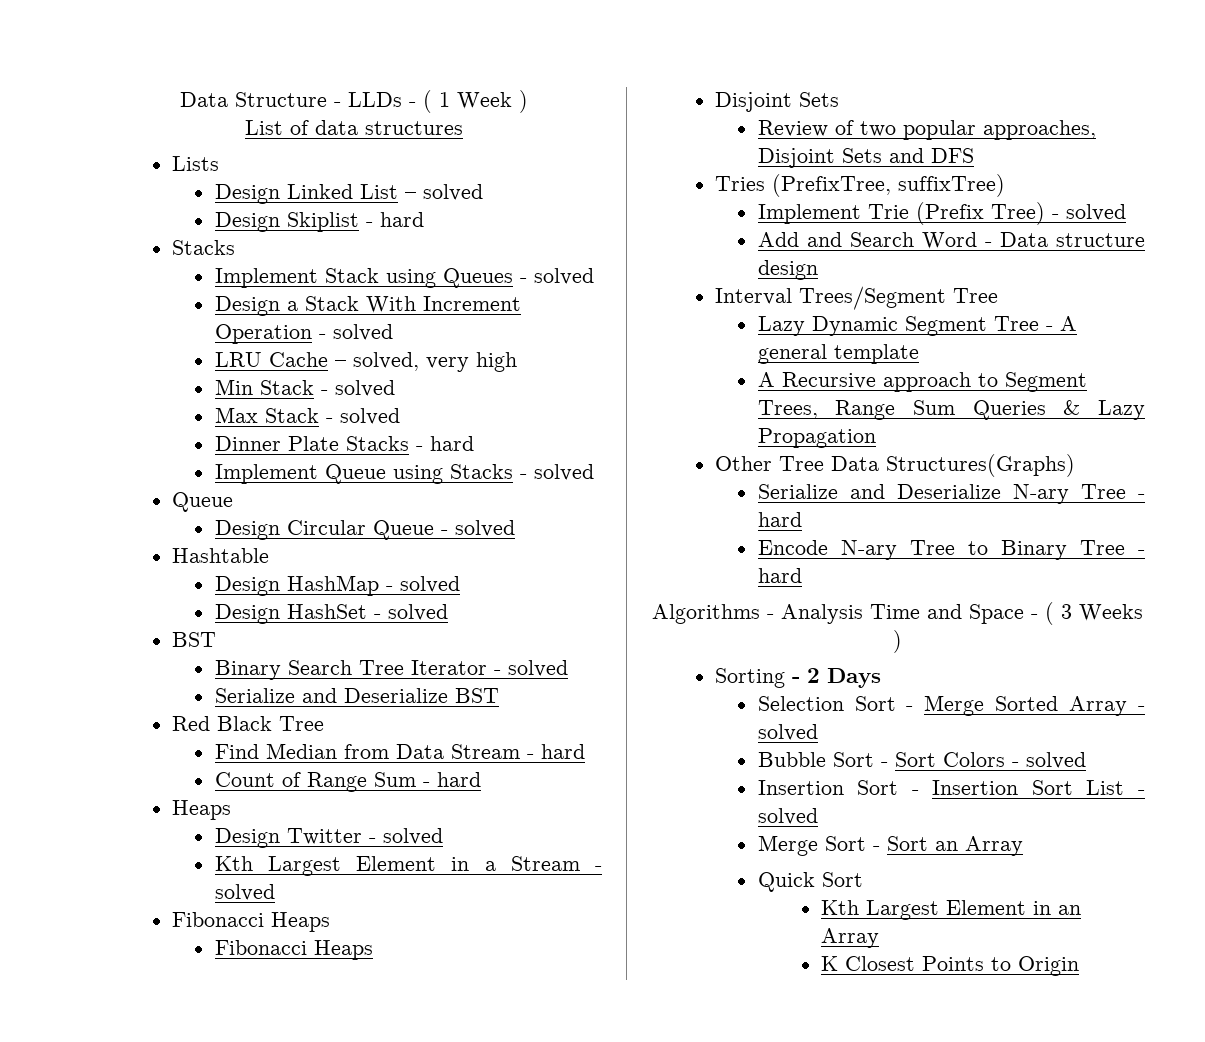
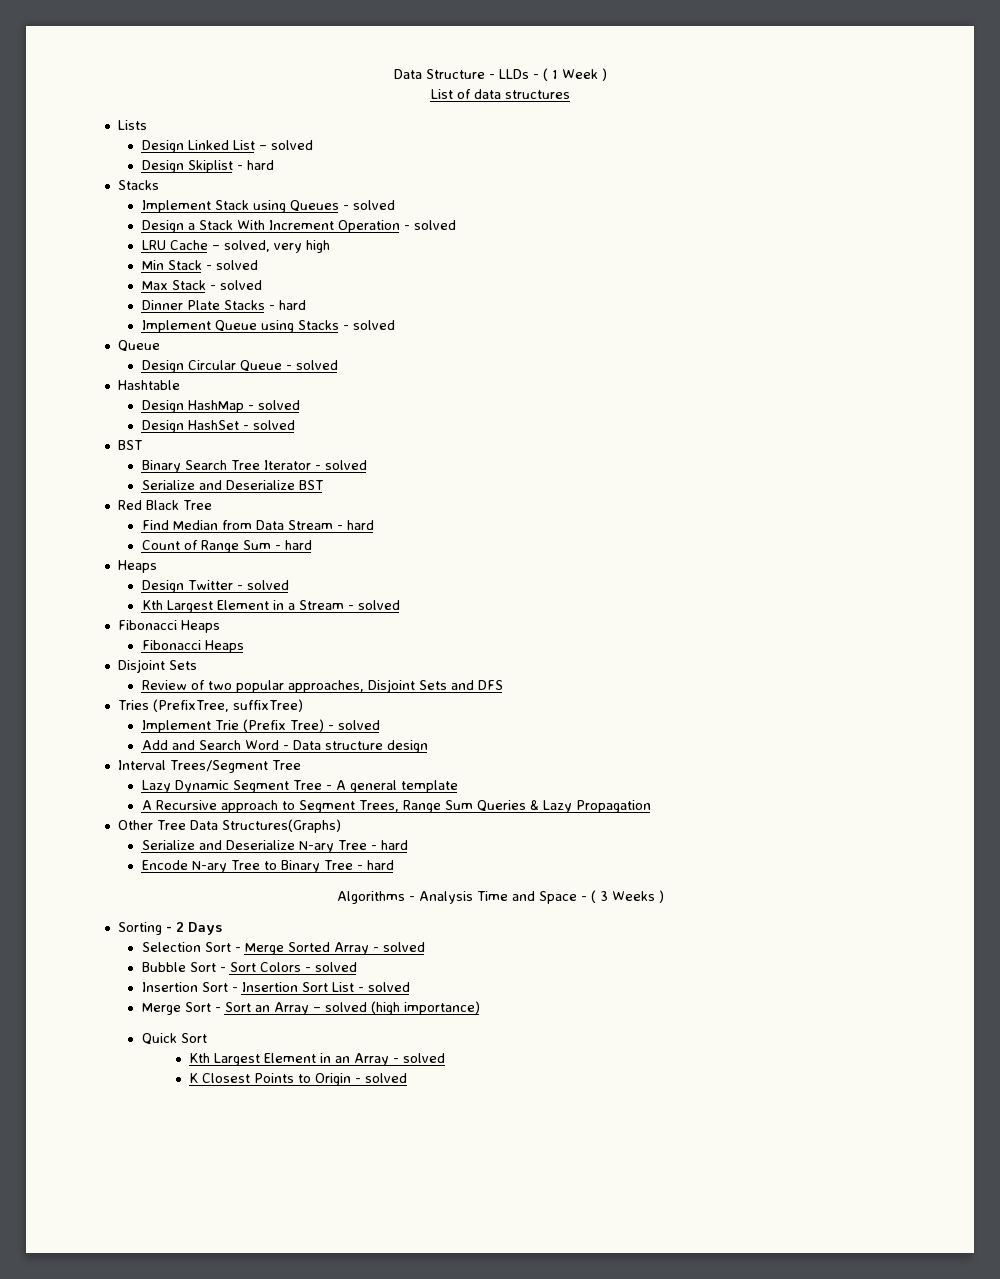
- Merge Sort - Sort an Array
+ Merge Sort - Sort an Array – solved (high importance)
- Kth Largest Element in an Array
+ Kth Largest Element in an Array - solved
- K Closest Points to Origin
+ K Closest Points to Origin - solved

